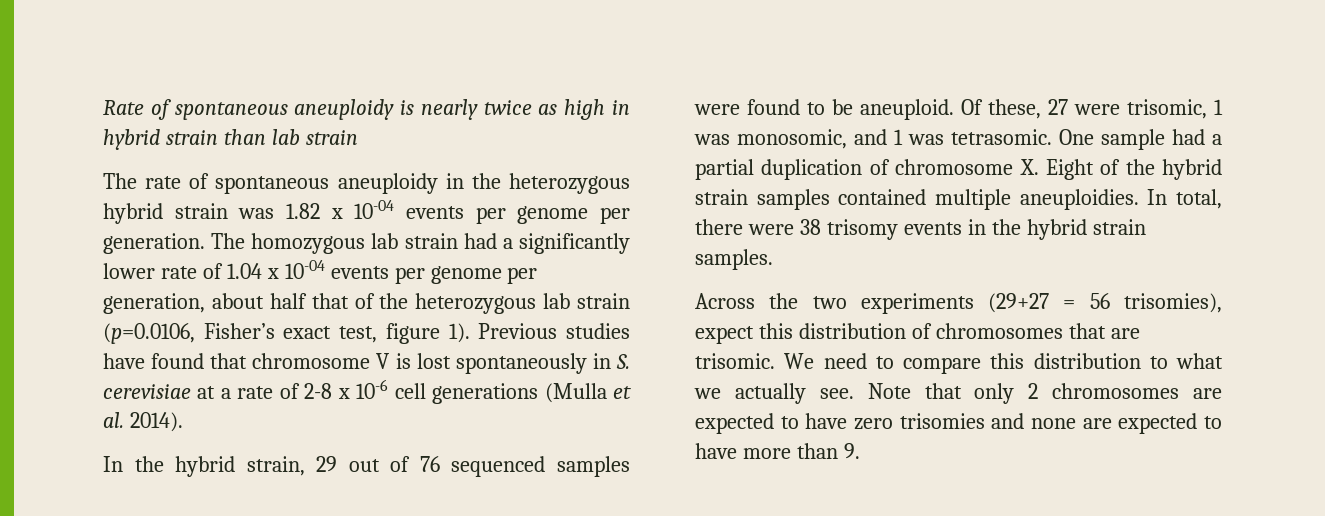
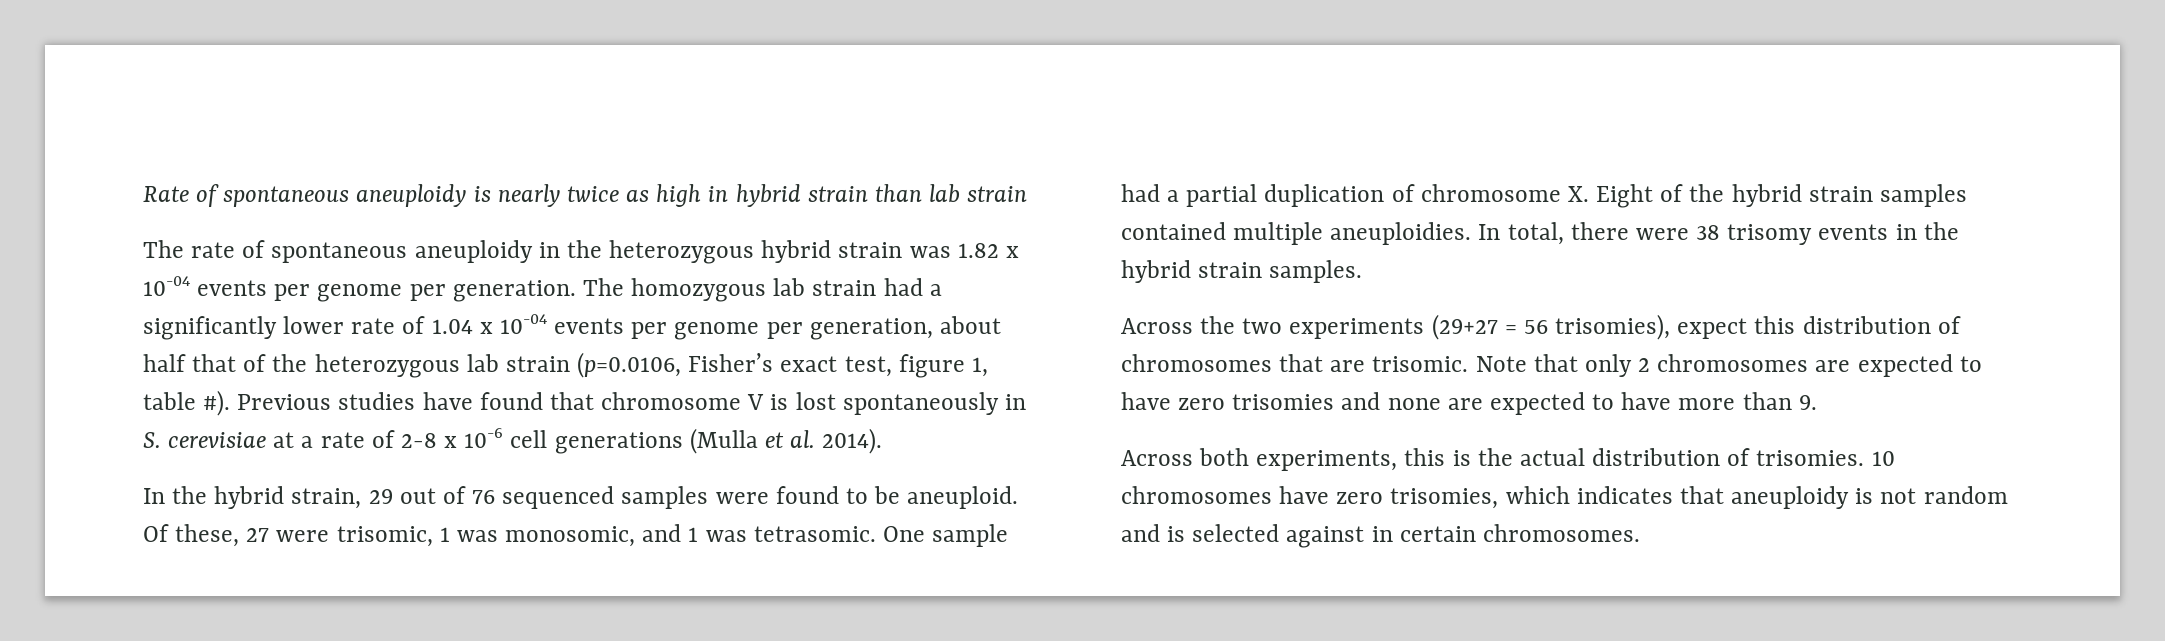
- The homozygous lab strain had a significantly lower rate of 1.04 x 10-04 events per genome per generation, about half that of the heterozygous lab strain (p=0.0106, Fisher’s exact test, figure 1).
+ The homozygous lab strain had a significantly lower rate of 1.04 x 10-04 events per genome per generation, about half that of the heterozygous lab strain (p=0.0106, Fisher’s exact test, figure 1, table #).
- We need to compare this distribution to what we actually see.
+ Across both experiments, this is the actual distribution of trisomies. 10 chromosomes have zero trisomies, which indicates that aneuploidy is not random and is selected against in certain chromosomes.

